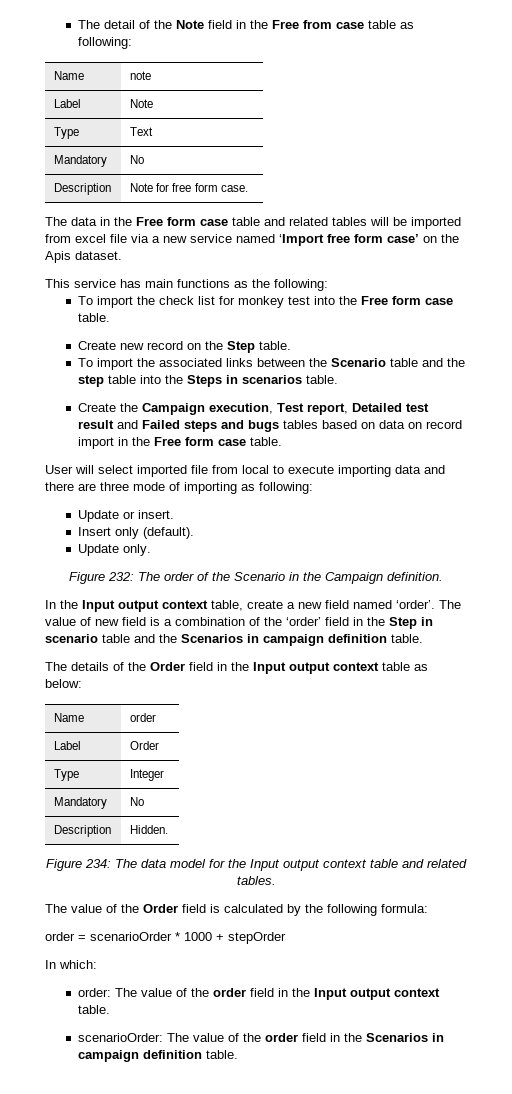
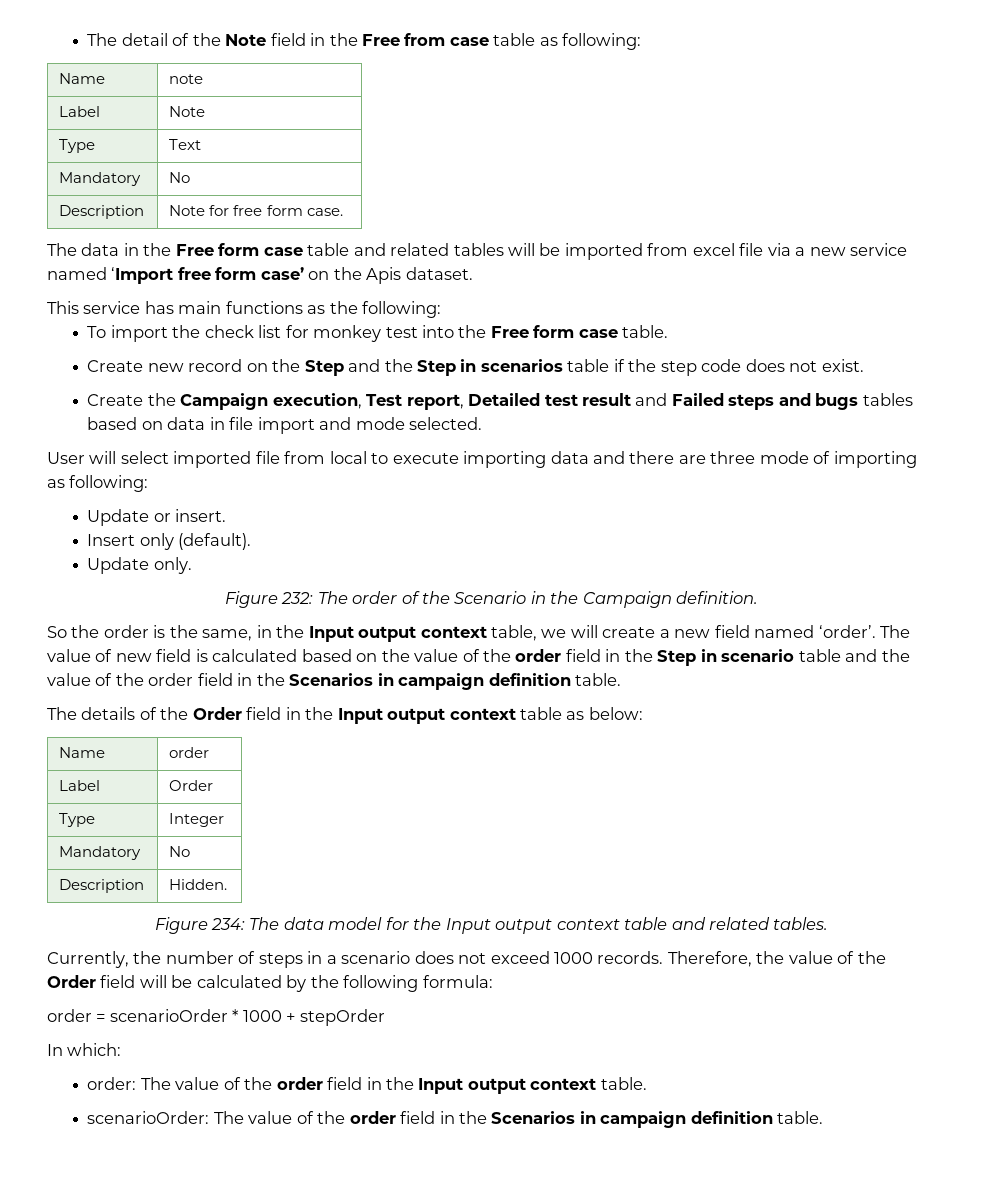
- Create new record on the Step table.
- To import the associated links between the Scenario table and the step table into the Steps in scenarios table.
+ Create new record on the Step and the Step in scenarios table if the step code does not exist.
- Create the Campaign execution, Test report, Detailed test result and Failed steps and bugs tables based on data on record import in the Free form case table.
+ Create the Campaign execution, Test report, Detailed test result and Failed steps and bugs tables based on data in file import and mode selected.
- In the Input output context table, create a new field named ‘order’.
+ So the order is the same, in the Input output context table, we will create a new field named ‘order’.
- The value of new field is a combination of the ‘order’ field in the Step in scenario table and the Scenarios in campaign definition table.
+ The value of new field is calculated based on the value of the order field in the Step in scenario table and the value of the order field in the Scenarios in campaign definition table.
- The value of the Order field is calculated by the following formula:
+ Currently, the number of steps in a scenario does not exceed 1000 records. Therefore, the value of the Order field will be calculated by the following formula:

